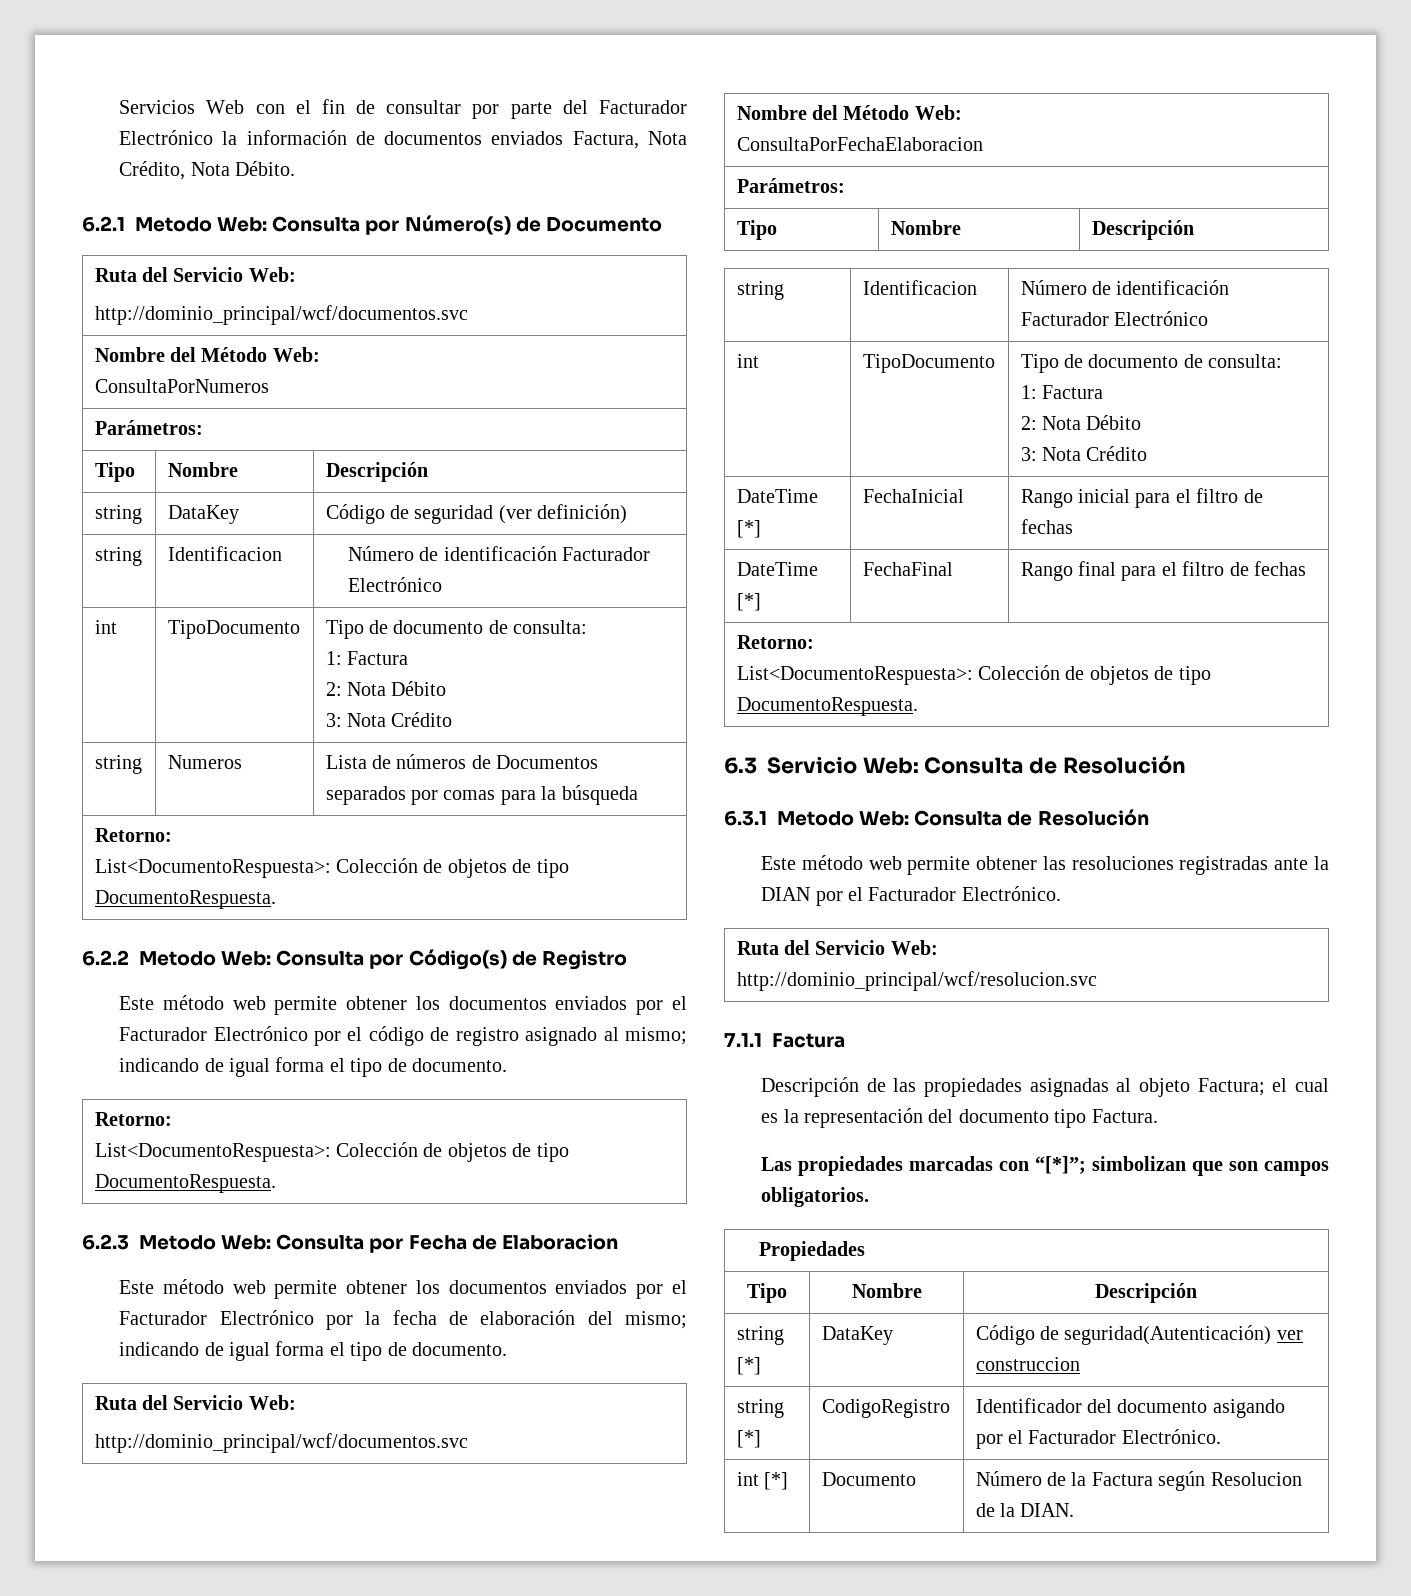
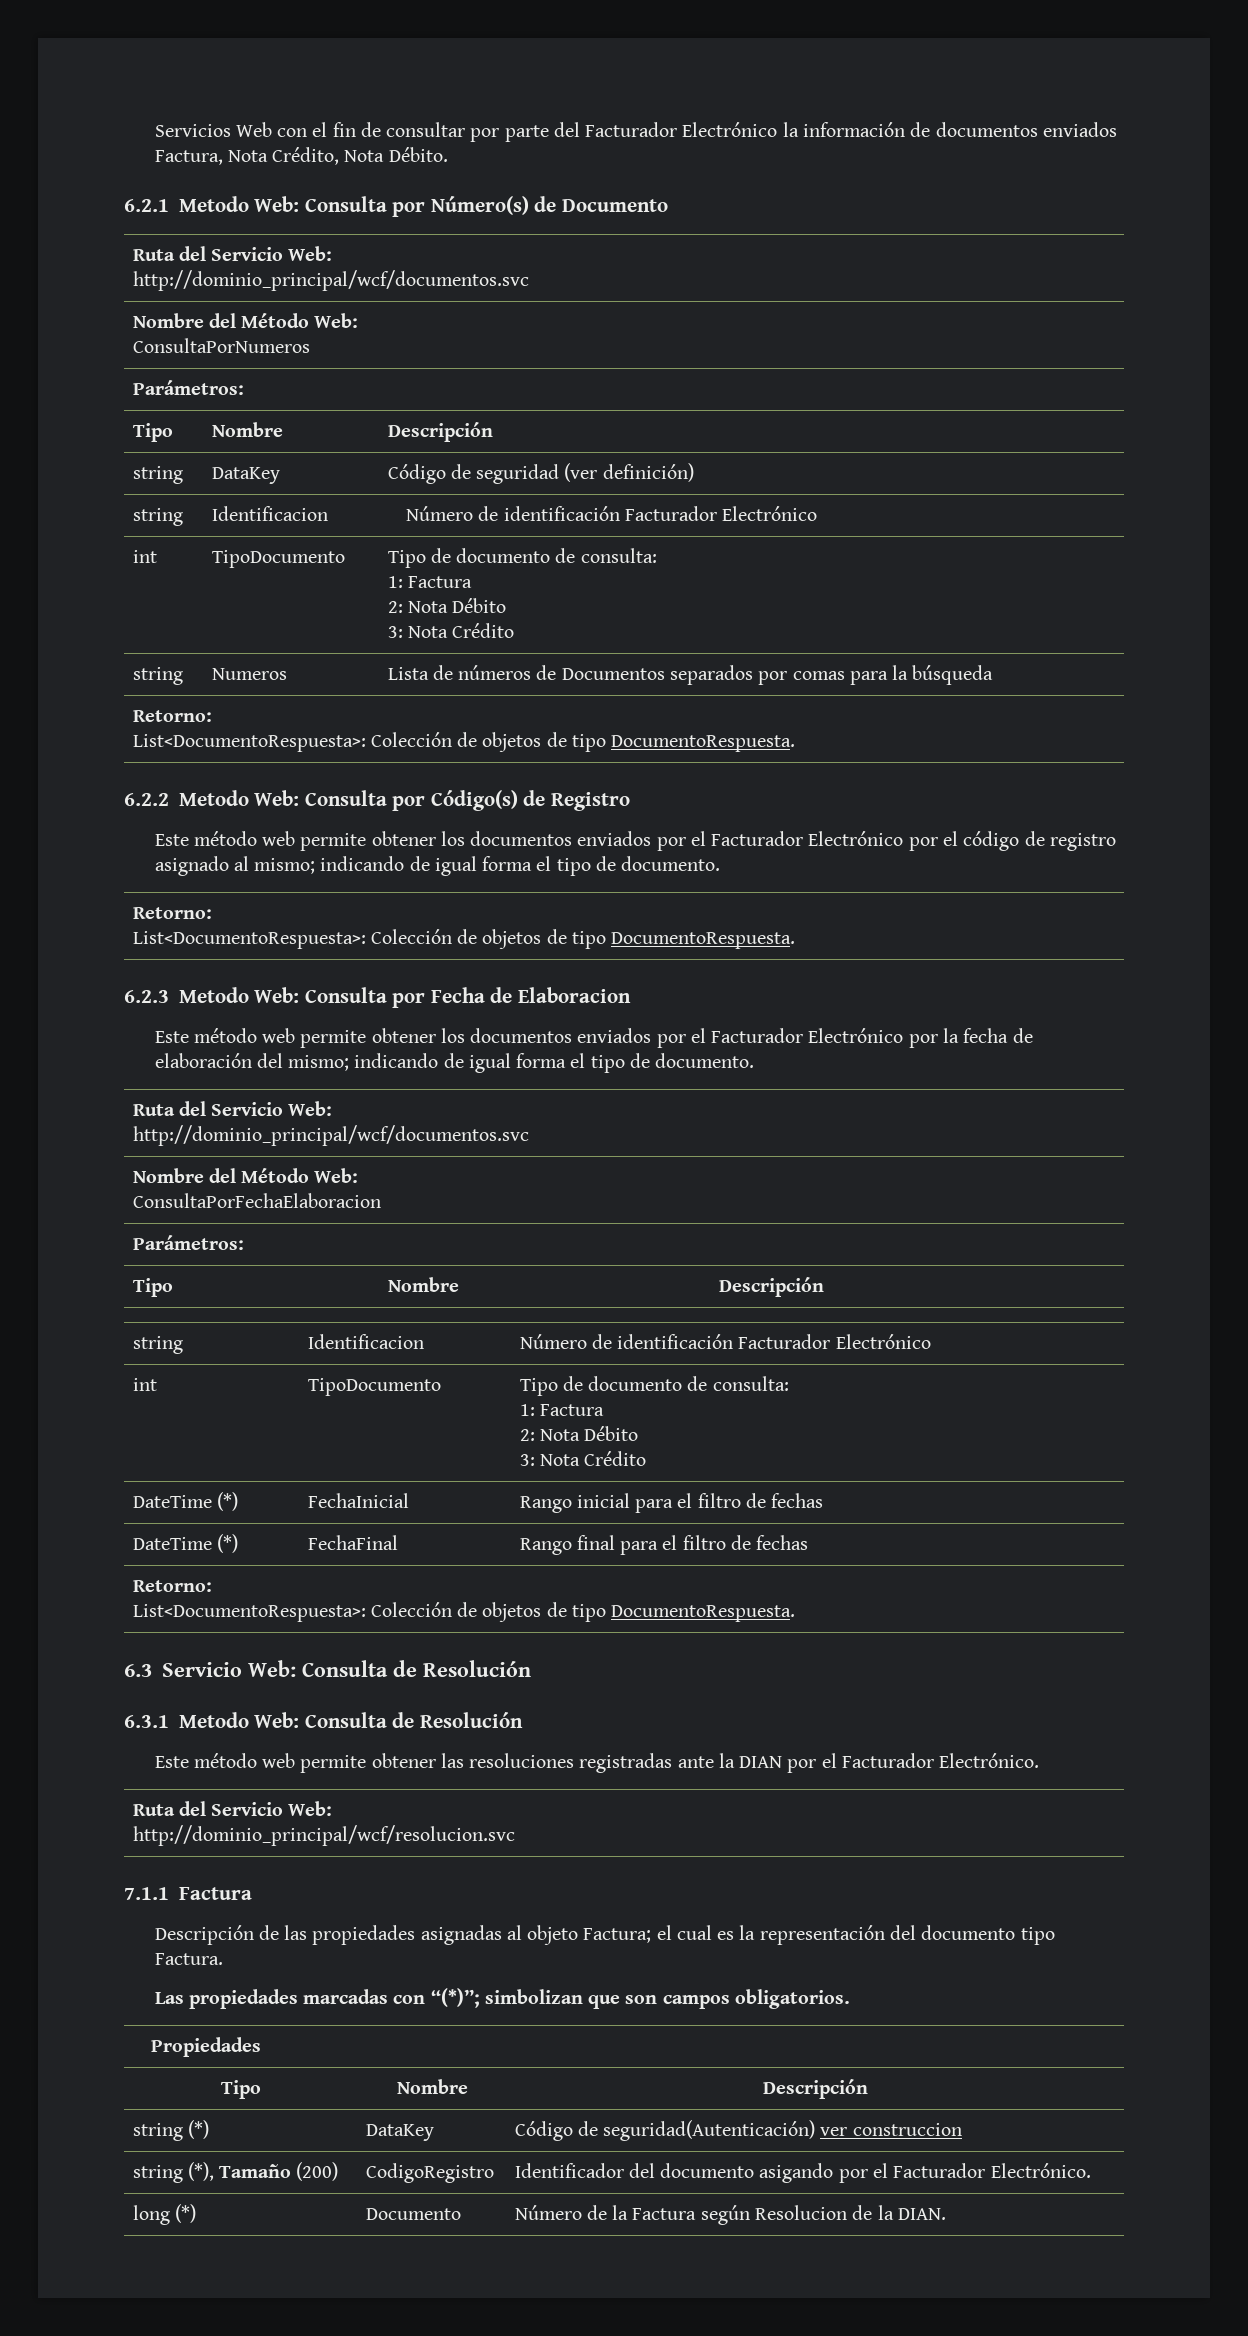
- DateTime [*] | FechaInicial | Rango inicial para el filtro de fechas
+ DateTime (*) | FechaInicial | Rango inicial para el filtro de fechas
- DateTime [*] | FechaFinal | Rango final para el filtro de fechas
+ DateTime (*) | FechaFinal | Rango final para el filtro de fechas
- Las propiedades marcadas con “[*]”; simbolizan que son campos obligatorios.
+ Las propiedades marcadas con “(*)”; simbolizan que son campos obligatorios.
- string [*] | DataKey | Código de seguridad(Autenticación) ver construccion
+ string (*) | DataKey | Código de seguridad(Autenticación) ver construccion
- string [*] | CodigoRegistro | Identificador del documento asigando por el Facturador Electrónico.
+ string (*), Tamaño (200) | CodigoRegistro | Identificador del documento asigando por el Facturador Electrónico.
- int [*] | Documento | Número de la Factura según Resolucion de la DIAN.
+ long (*) | Documento | Número de la Factura según Resolucion de la DIAN.

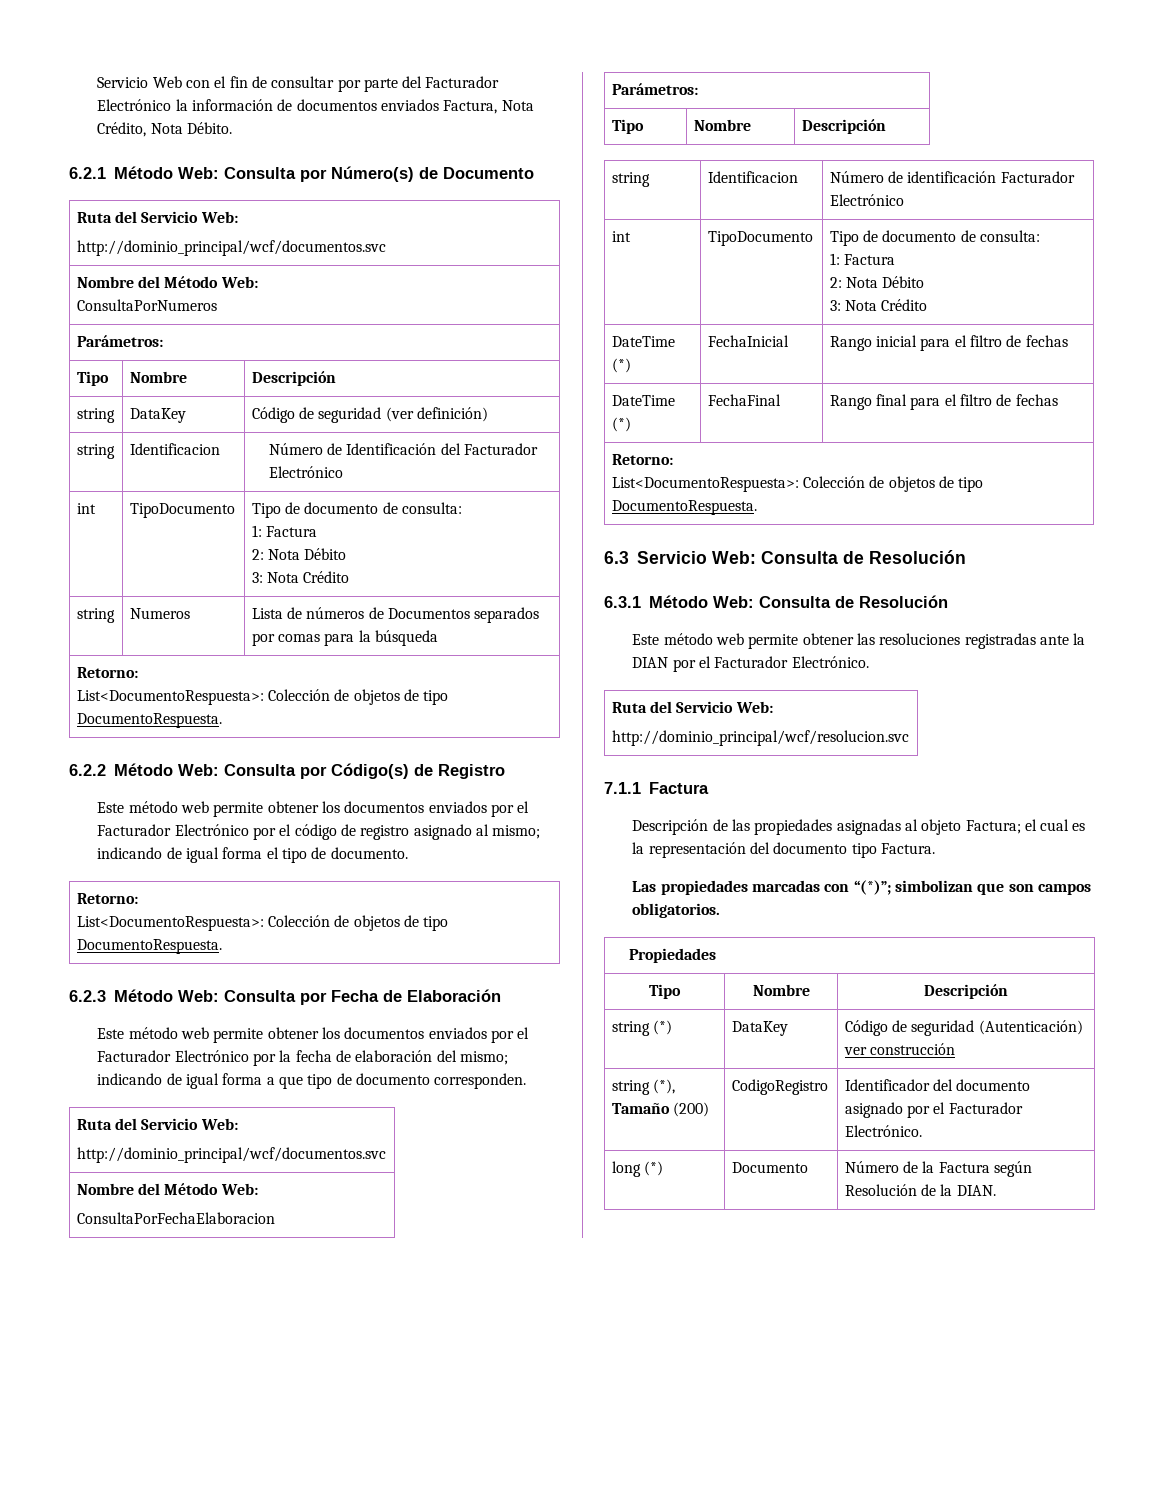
- Servicios Web con el fin de consultar por parte del Facturador Electrónico la información de documentos enviados Factura, Nota Crédito, Nota Débito.
+ Servicio Web con el fin de consultar por parte del Facturador Electrónico la información de documentos enviados Factura, Nota Crédito, Nota Débito.
- 6.2.1 Metodo Web: Consulta por Número(s) de Documento
+ 6.2.1 Método Web: Consulta por Número(s) de Documento
  string | DataKey | Código de seguridad (ver definición)
- string | Identificacion | Número de identificación Facturador Electrónico
+ string | Identificacion | Número de Identificación del Facturador Electrónico
- 6.2.2 Metodo Web: Consulta por Código(s) de Registro
+ 6.2.2 Método Web: Consulta por Código(s) de Registro
- 6.2.3 Metodo Web: Consulta por Fecha de Elaboracion
+ 6.2.3 Método Web: Consulta por Fecha de Elaboración
- Este método web permite obtener los documentos enviados por el Facturador Electrónico por la fecha de elaboración del mismo; indicando de igual forma el tipo de documento.
+ Este método web permite obtener los documentos enviados por el Facturador Electrónico por la fecha de elaboración del mismo; indicando de igual forma a que tipo de documento corresponden.
- 6.3.1 Metodo Web: Consulta de Resolución
+ 6.3.1 Método Web: Consulta de Resolución
- string (*) | DataKey | Código de seguridad(Autenticación) ver construccion
+ string (*) | DataKey | Código de seguridad (Autenticación) ver construcción
- string (*), Tamaño (200) | CodigoRegistro | Identificador del documento asigando por el Facturador Electrónico.
+ string (*), Tamaño (200) | CodigoRegistro | Identificador del documento asignado por el Facturador Electrónico.
- long (*) | Documento | Número de la Factura según Resolucion de la DIAN.
+ long (*) | Documento | Número de la Factura según Resolución de la DIAN.

